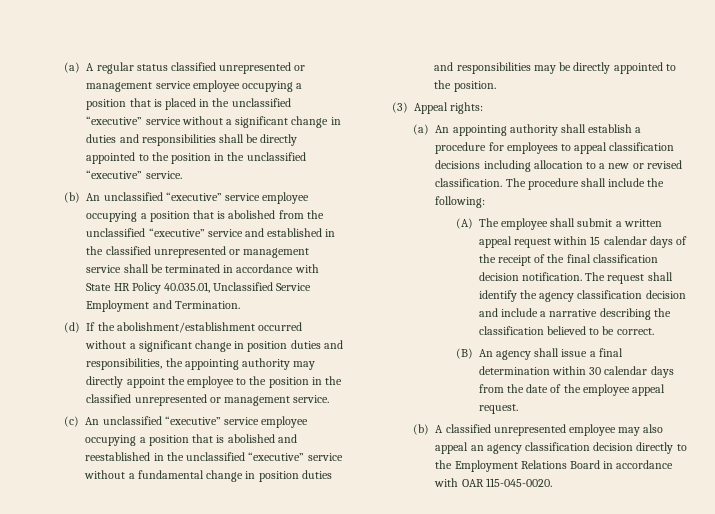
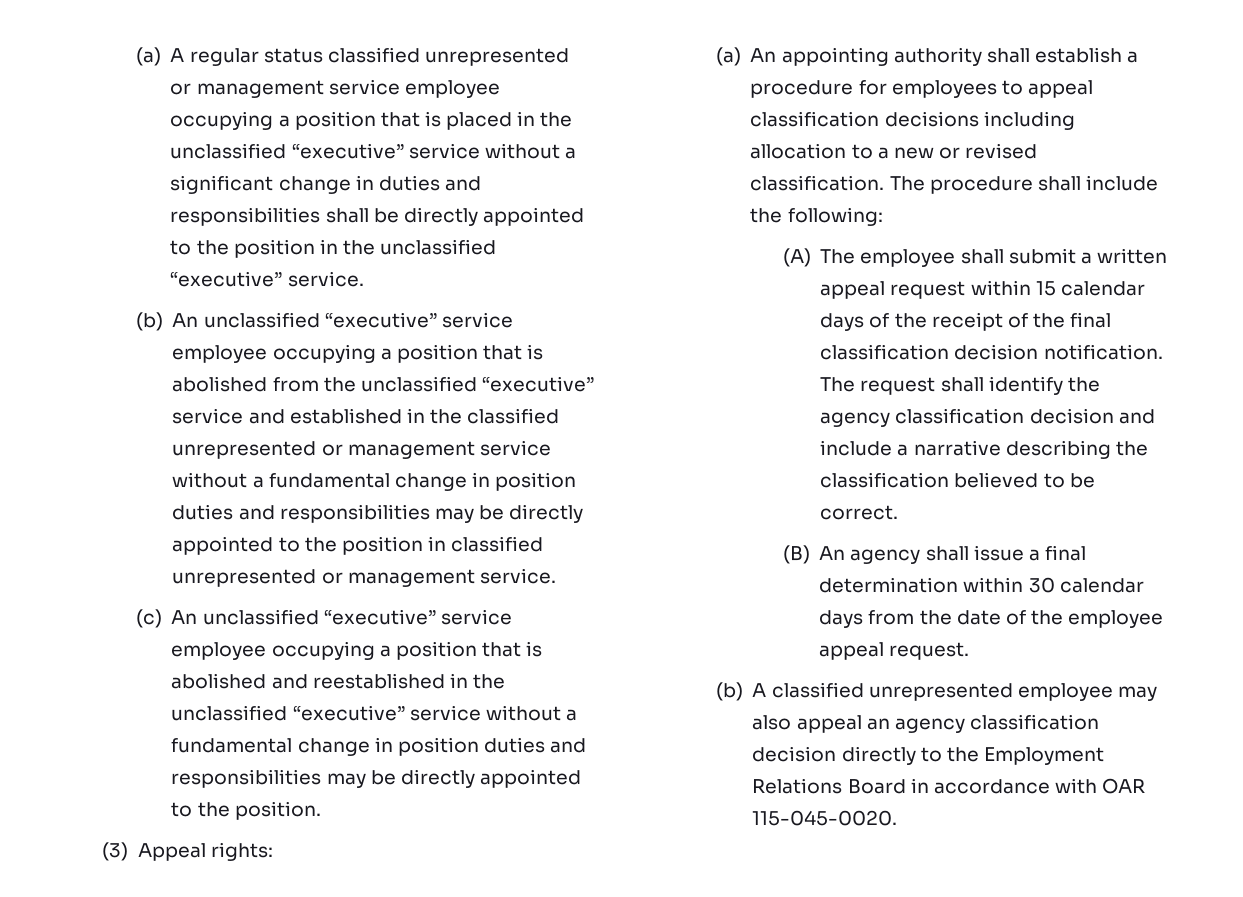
- (b) An unclassified “executive” service employee occupying a position that is abolished from the unclassified “executive” service and established in the classified unrepresented or management service shall be terminated in accordance with State HR Policy 40.035.01, Unclassified Service Employment and Termination.
- (d) If the abolishment/establishment occurred without a significant change in position duties and responsibilities, the appointing authority may directly appoint the employee to the position in the classified unrepresented or management service.
+ (b) An unclassified “executive” service employee occupying a position that is abolished from the unclassified “executive” service and established in the classified unrepresented or management service without a fundamental change in position duties and responsibilities may be directly appointed to the position in classified unrepresented or management service.

